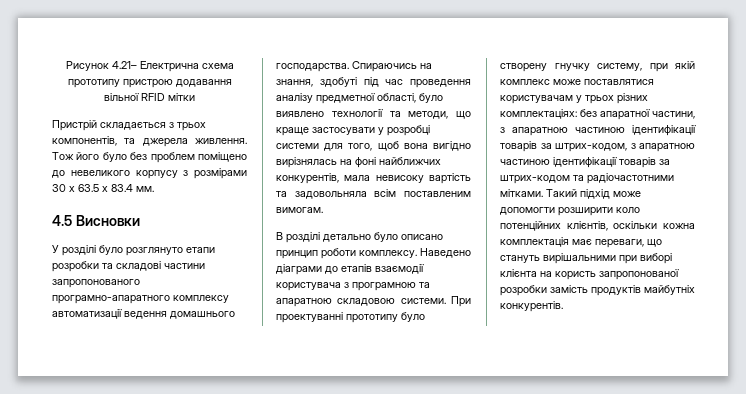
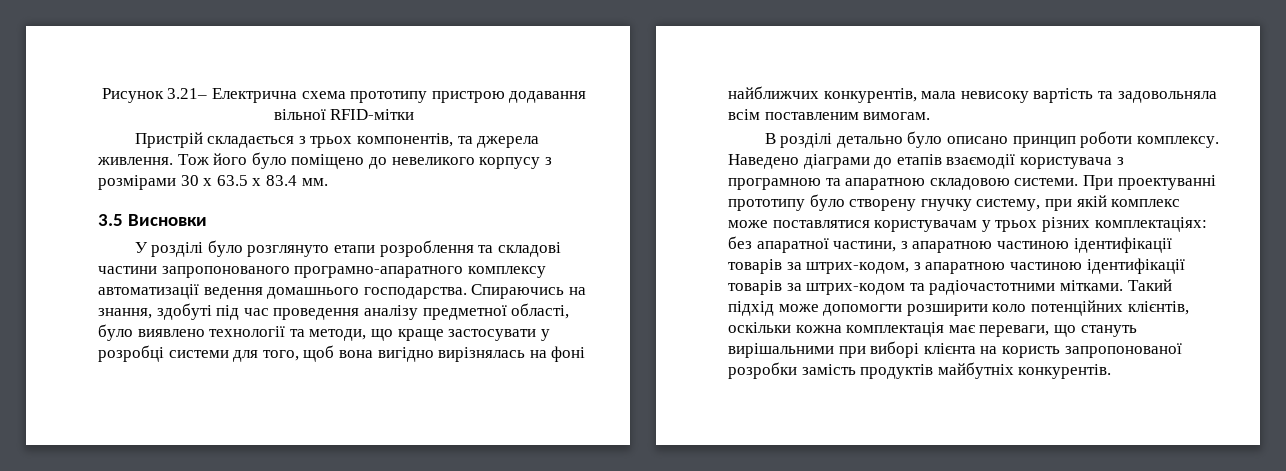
- Рисунок 4.21– Електрична схема прототипу пристрою додавання вільної RFID мітки
+ Рисунок 3.21– Електрична схема прототипу пристрою додавання вільної RFID-мітки
- Тож його було без проблем поміщено до невеликого корпусу з розмірами 30 x 63.5 x 83.4 мм.
+ Тож його було поміщено до невеликого корпусу з розмірами 30 x 63.5 x 83.4 мм.
- 4.5 Висновки
+ 3.5 Висновки
- У розділі було розглянуто етапи розробки та складові частини запропонованого програмно-апаратного комплексу автоматизації ведення домашнього господарства.
+ У розділі було розглянуто етапи розроблення та складові частини запропонованого програмно-апаратного комплексу автоматизації ведення домашнього господарства.

